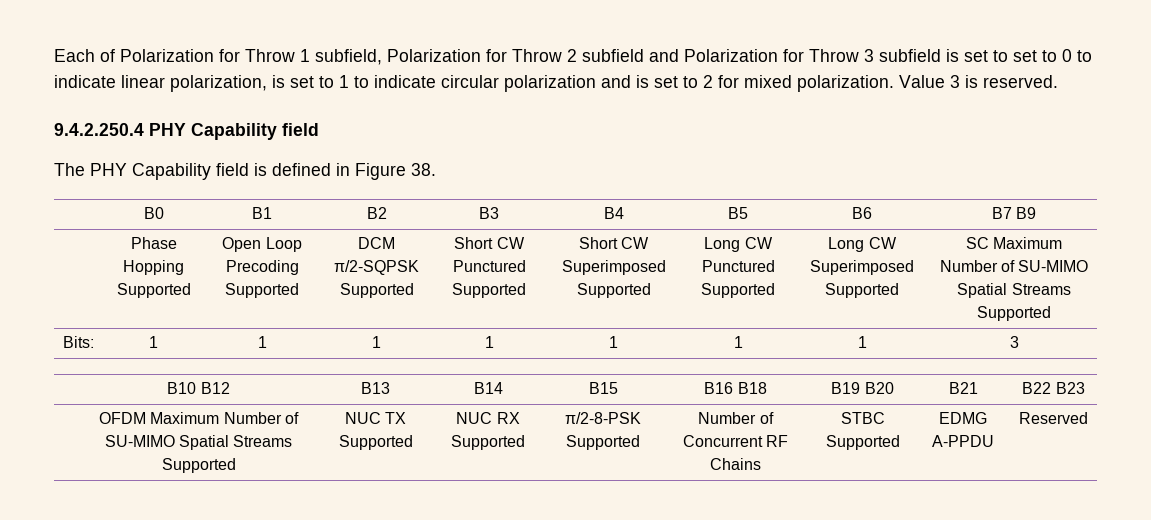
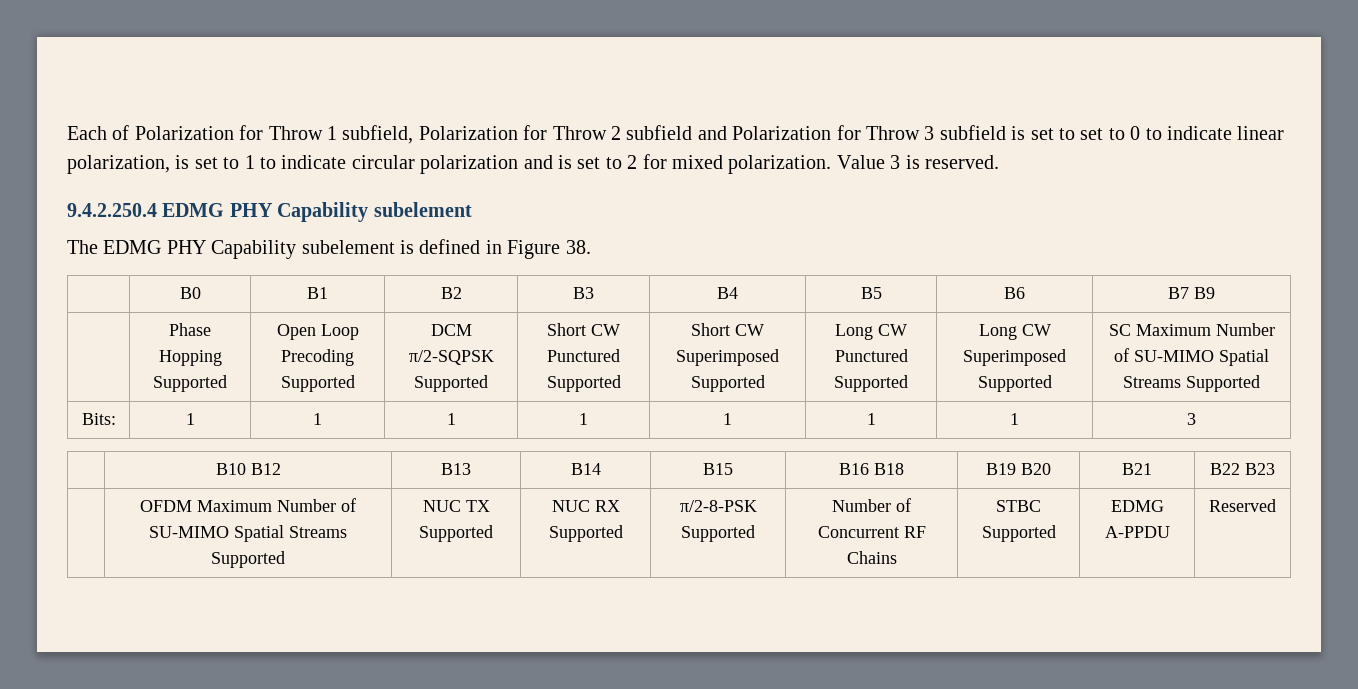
- 9.4.2.250.4 PHY Capability field
+ 9.4.2.250.4 EDMG PHY Capability subelement
- The PHY Capability field is defined in Figure 38.
+ The EDMG PHY Capability subelement is defined in Figure 38.

